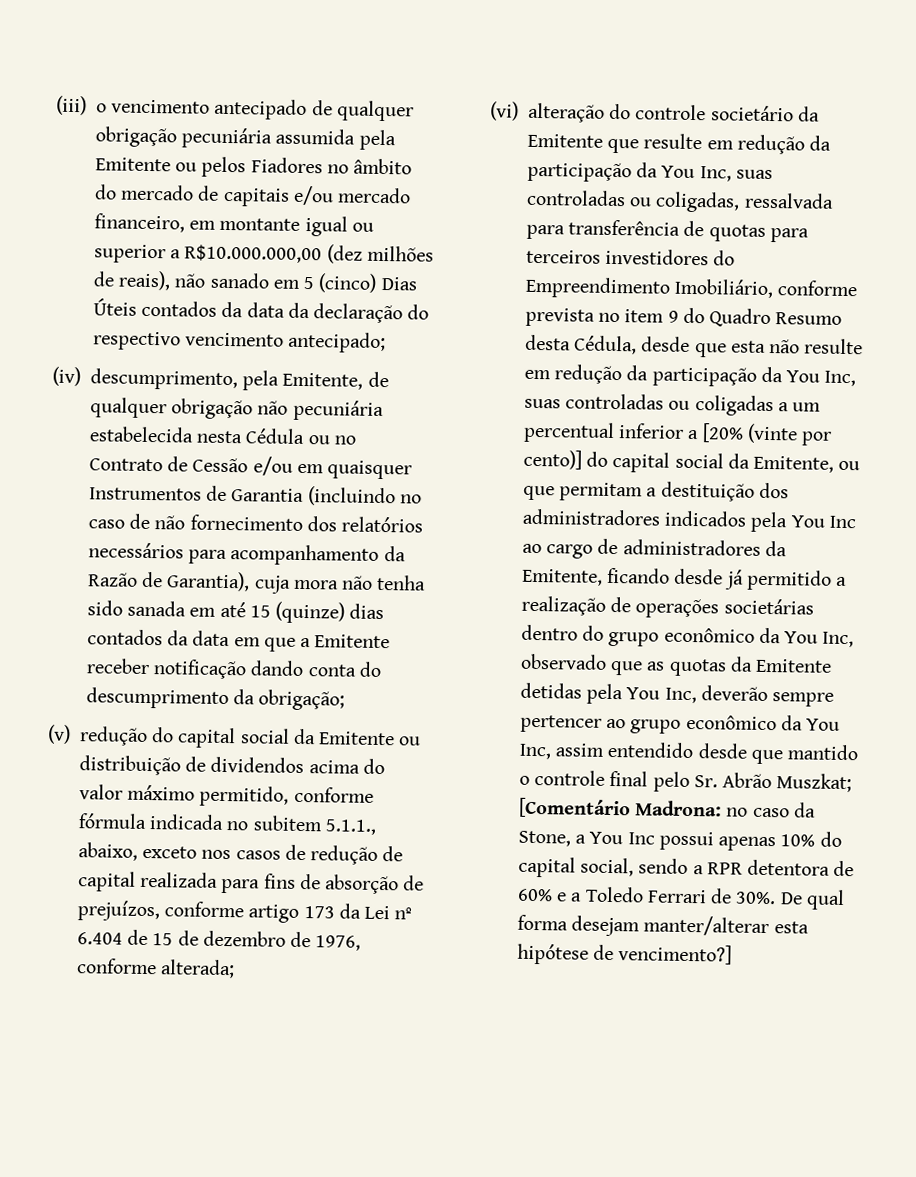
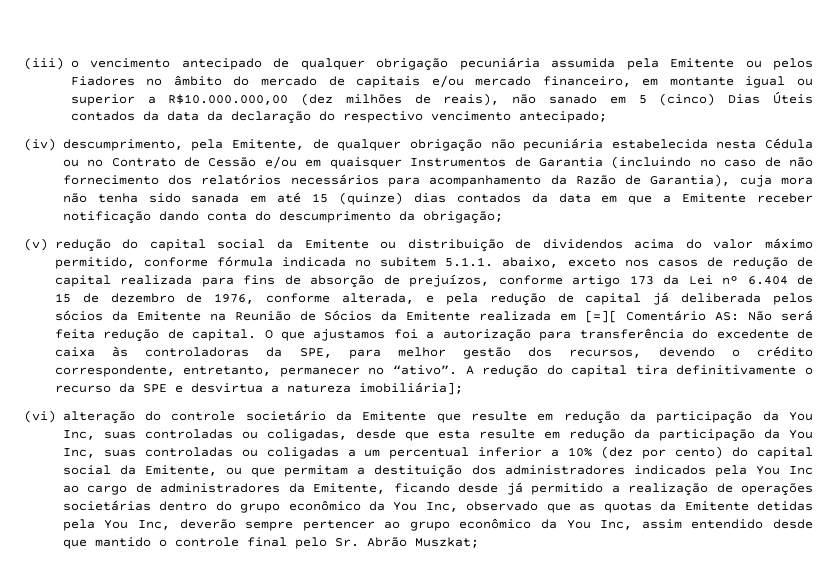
- (v) redução do capital social da Emitente ou distribuição de dividendos acima do valor máximo permitido, conforme fórmula indicada no subitem 5.1.1., abaixo, exceto nos casos de redução de capital realizada para fins de absorção de prejuízos, conforme artigo 173 da Lei nº 6.404 de 15 de dezembro de 1976, conforme alterada;
+ (v) redução do capital social da Emitente ou distribuição de dividendos acima do valor máximo permitido, conforme fórmula indicada no subitem 5.1.1. abaixo, exceto nos casos de redução de capital realizada para fins de absorção de prejuízos, conforme artigo 173 da Lei nº 6.404 de 15 de dezembro de 1976, conforme alterada, e pela redução de capital já deliberada pelos sócios da Emitente na Reunião de Sócios da Emitente realizada em [=][ Comentário AS: Não será feita redução de capital. O que ajustamos foi a autorização para transferência do excedente de caixa às controladoras da SPE, para melhor gestão dos recursos, devendo o crédito correspondente, entretanto, permanecer no “ativo”. A redução do capital tira definitivamente o recurso da SPE e desvirtua a natureza imobiliária];
- (vi) alteração do controle societário da Emitente que resulte em redução da participação da You Inc, suas controladas ou coligadas, ressalvada para transferência de quotas para terceiros investidores do Empreendimento Imobiliário, conforme prevista no item 9 do Quadro Resumo desta Cédula, desde que esta não resulte em redução da participação da You Inc, suas controladas ou coligadas a um percentual inferior a [20% (vinte por cento)] do capital social da Emitente, ou que permitam a destituição dos administradores indicados pela You Inc ao cargo de administradores da Emitente, ficando desde já permitido a realização de operações societárias dentro do grupo econômico da You Inc, observado que as quotas da Emitente detidas pela You Inc, deverão sempre pertencer ao grupo econômico da You Inc, assim entendido desde que mantido o controle final pelo Sr. Abrão Muszkat; [Comentário Madrona: no caso da Stone, a You Inc possui apenas 10% do capital social, sendo a RPR detentora de 60% e a Toledo Ferrari de 30%. De qual forma desejam manter/alterar esta hipótese de vencimento?]
+ (vi) alteração do controle societário da Emitente que resulte em redução da participação da You Inc, suas controladas ou coligadas, desde que esta resulte em redução da participação da You Inc, suas controladas ou coligadas a um percentual inferior a 10% (dez por cento) do capital social da Emitente, ou que permitam a destituição dos administradores indicados pela You Inc ao cargo de administradores da Emitente, ficando desde já permitido a realização de operações societárias dentro do grupo econômico da You Inc, observado que as quotas da Emitente detidas pela You Inc, deverão sempre pertencer ao grupo econômico da You Inc, assim entendido desde que mantido o controle final pelo Sr. Abrão Muszkat;

